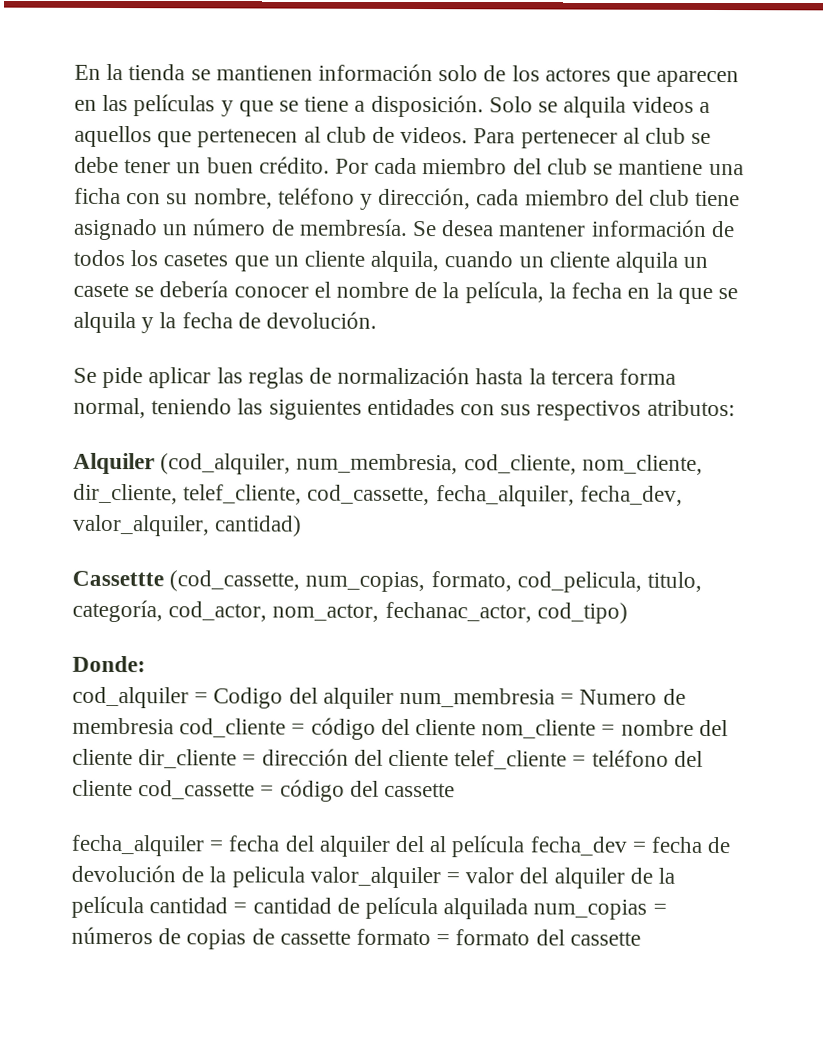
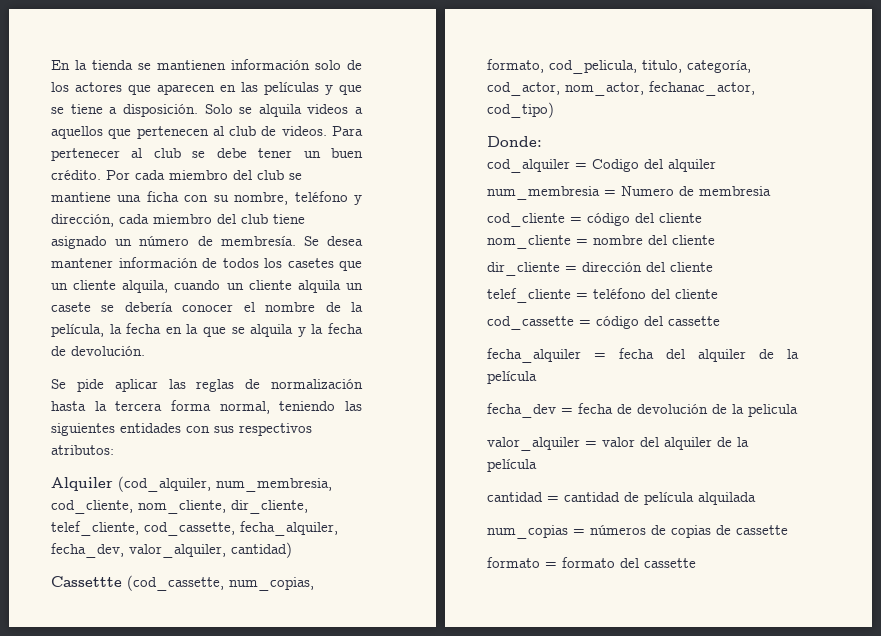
- cod_alquiler = Codigo del alquiler num_membresia = Numero de membresia cod_cliente = código del cliente nom_cliente = nombre del cliente dir_cliente = dirección del cliente telef_cliente = teléfono del cliente cod_cassette = código del cassette
+ cod_alquiler = Codigo del alquiler
+ num_membresia = Numero de membresia
+ cod_cliente = código del cliente
+ nom_cliente = nombre del cliente
+ dir_cliente = dirección del cliente
+ telef_cliente = teléfono del cliente
+ cod_cassette = código del cassette
- fecha_alquiler = fecha del alquiler del al película fecha_dev = fecha de devolución de la pelicula valor_alquiler = valor del alquiler de la película cantidad = cantidad de película alquilada num_copias = números de copias de cassette formato = formato del cassette
+ fecha_alquiler = fecha del alquiler de la película
+ fecha_dev = fecha de devolución de la pelicula
+ valor_alquiler = valor del alquiler de la película
+ cantidad = cantidad de película alquilada
+ num_copias = números de copias de cassette
+ formato = formato del cassette

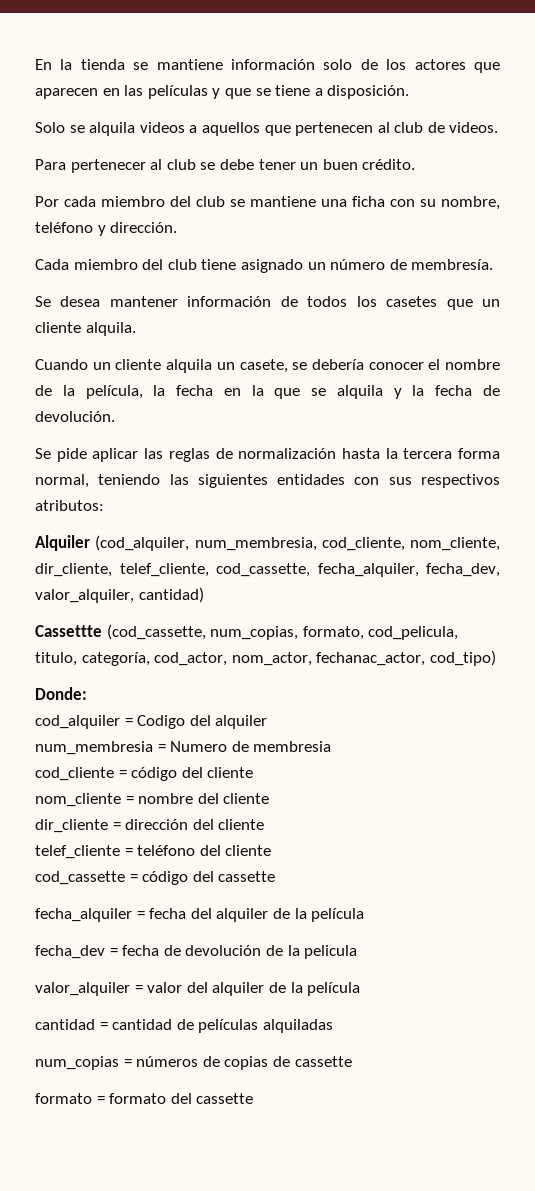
- En la tienda se mantienen información solo de los actores que aparecen en las películas y que se tiene a disposición. Solo se alquila videos a aquellos que pertenecen al club de videos. Para pertenecer al club se debe tener un buen crédito. Por cada miembro del club se mantiene una ficha con su nombre, teléfono y dirección, cada miembro del club tiene asignado un número de membresía. Se desea mantener información de todos los casetes que un cliente alquila, cuando un cliente alquila un casete se debería conocer el nombre de la película, la fecha en la que se alquila y la fecha de devolución.
+ En la tienda se mantiene información solo de los actores que aparecen en las películas y que se tiene a disposición.
+ Solo se alquila videos a aquellos que pertenecen al club de videos.
+ Para pertenecer al club se debe tener un buen crédito.
+ Por cada miembro del club se mantiene una ficha con su nombre, teléfono y dirección.
+ Cada miembro del club tiene asignado un número de membresía.
+ Se desea mantener información de todos los casetes que un cliente alquila.
+ Cuando un cliente alquila un casete, se debería conocer el nombre de la película, la fecha en la que se alquila y la fecha de devolución.
- cantidad = cantidad de película alquilada
+ cantidad = cantidad de películas alquiladas

